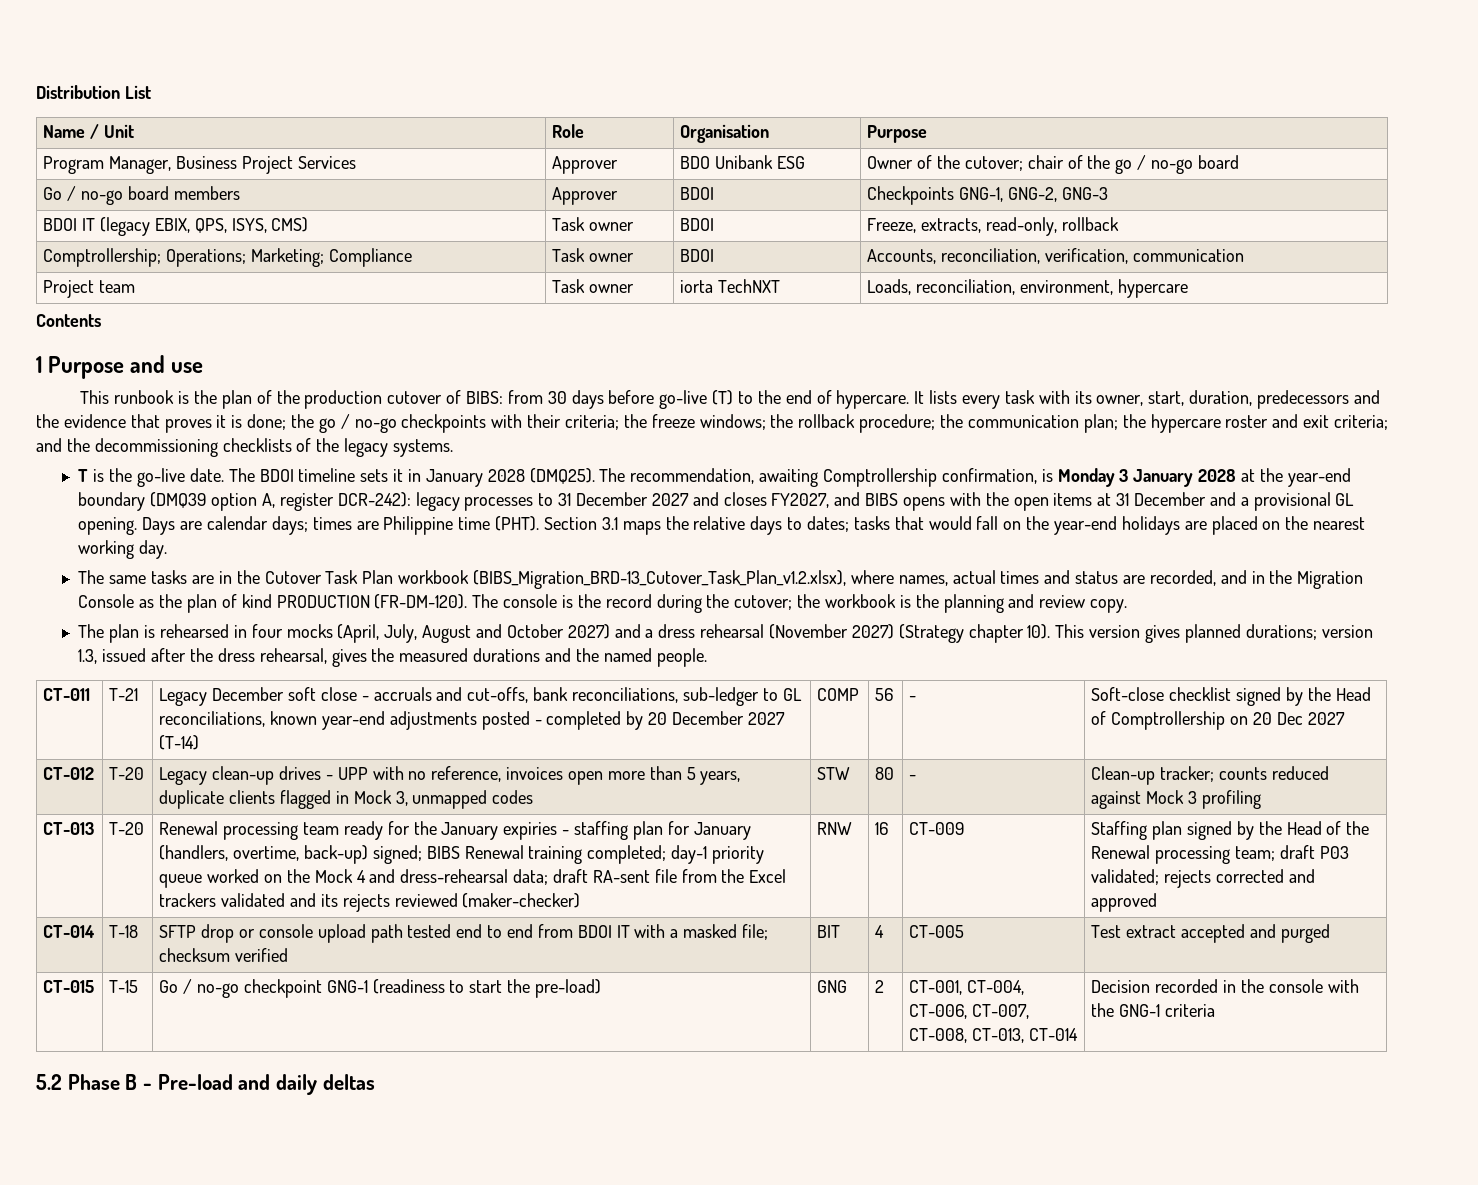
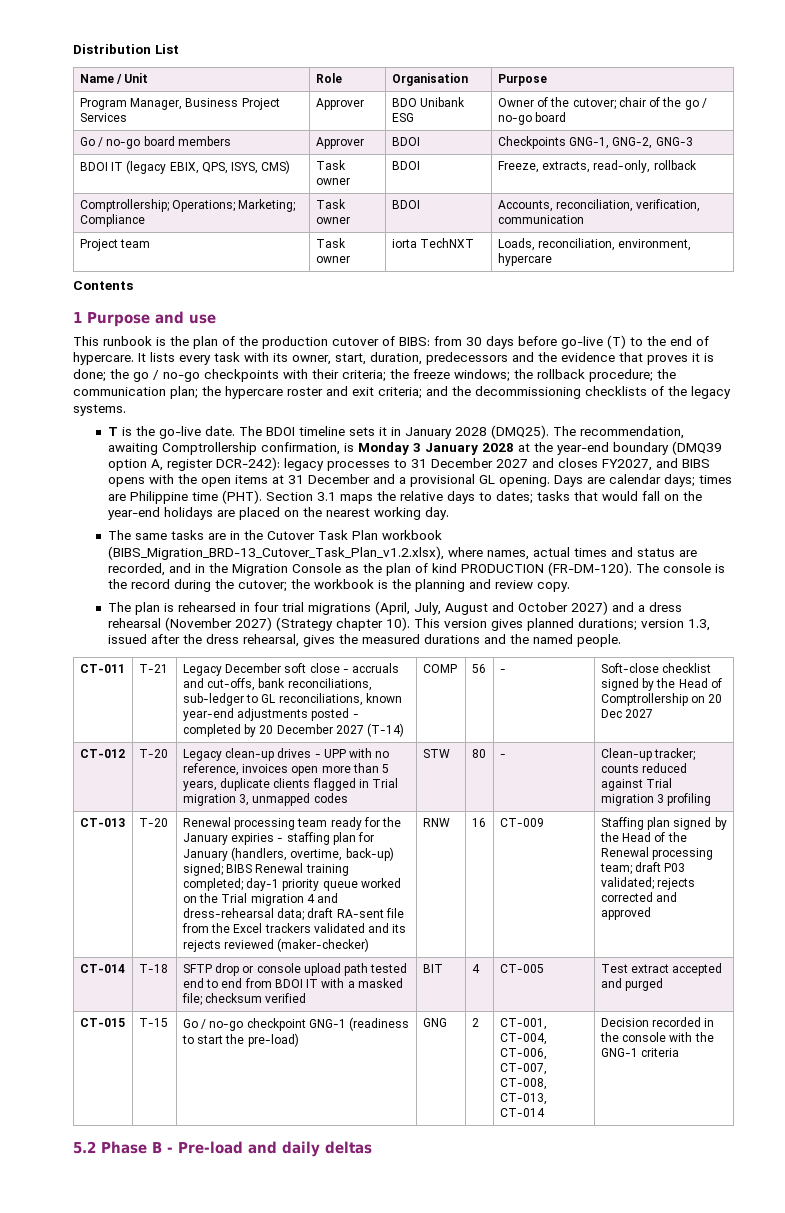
- The plan is rehearsed in four mocks (April, July, August and October 2027) and a dress rehearsal (November 2027) (Strategy chapter 10).
+ The plan is rehearsed in four trial migrations (April, July, August and October 2027) and a dress rehearsal (November 2027) (Strategy chapter 10).
- CT-012 | T-20 | Legacy clean-up drives - UPP with no reference, invoices open more than 5 years, duplicate clients flagged in Mock 3, unmapped codes | STW | 80 | - | Clean-up tracker; counts reduced against Mock 3 profiling
+ CT-012 | T-20 | Legacy clean-up drives - UPP with no reference, invoices open more than 5 years, duplicate clients flagged in Trial migration 3, unmapped codes | STW | 80 | - | Clean-up tracker; counts reduced against Trial migration 3 profiling
- Renewal processing team ready for the January expiries - staffing plan for January (handlers, overtime, back-up) signed; BIBS Renewal training completed; day-1 priority queue worked on the Mock 4 and dress-rehearsal data; draft RA-sent file from the Excel trackers validated and its rejects reviewed (maker-checker)
+ Renewal processing team ready for the January expiries - staffing plan for January (handlers, overtime, back-up) signed; BIBS Renewal training completed; day-1 priority queue worked on the Trial migration 4 and dress-rehearsal data; draft RA-sent file from the Excel trackers validated and its rejects reviewed (maker-checker)

